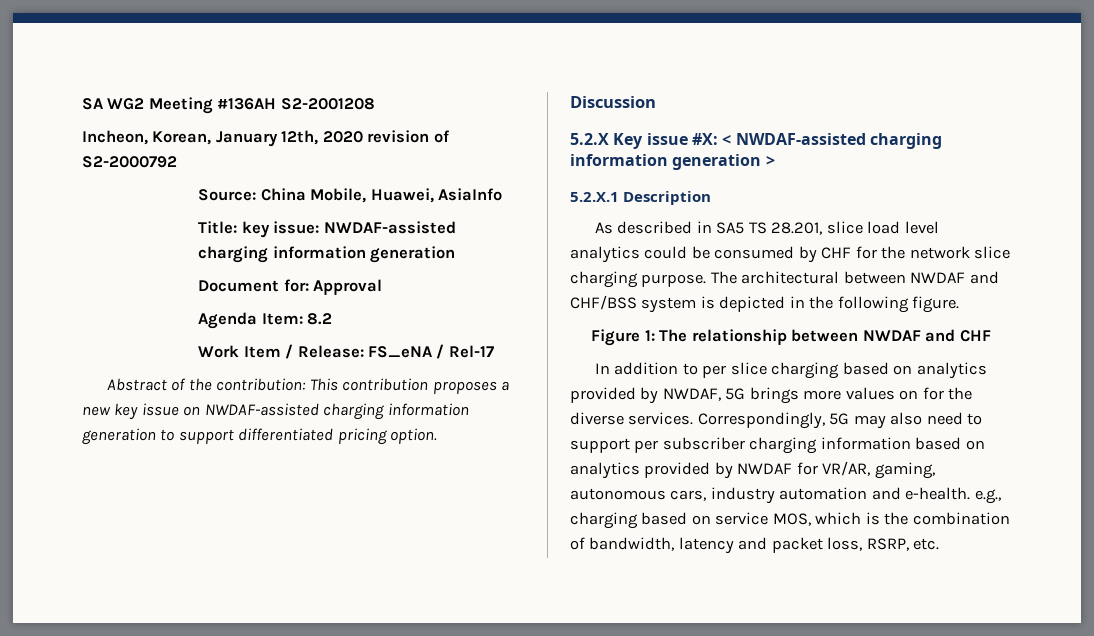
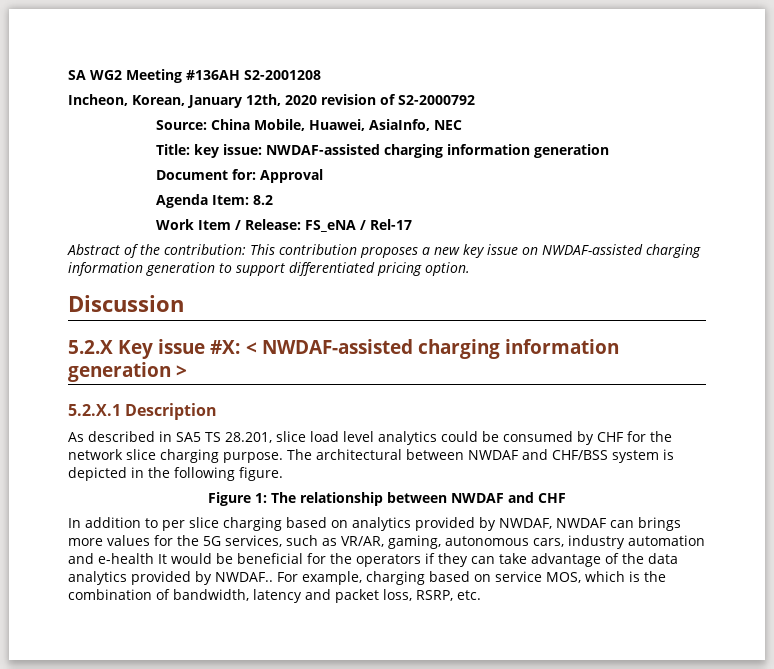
- Source: China Mobile, Huawei, AsiaInfo
+ Source: China Mobile, Huawei, AsiaInfo, NEC
- In addition to per slice charging based on analytics provided by NWDAF, 5G brings more values on for the diverse services. Correspondingly, 5G may also need to support per subscriber charging information based on analytics provided by NWDAF for VR/AR, gaming, autonomous cars, industry automation and e-health. e.g., charging based on service MOS, which is the combination of bandwidth, latency and packet loss, RSRP, etc.
+ In addition to per slice charging based on analytics provided by NWDAF, NWDAF can brings more values for the 5G services, such as VR/AR, gaming, autonomous cars, industry automation and e-health It would be beneficial for the operators if they can take advantage of the data analytics provided by NWDAF.. For example, charging based on service MOS, which is the combination of bandwidth, latency and packet loss, RSRP, etc.

